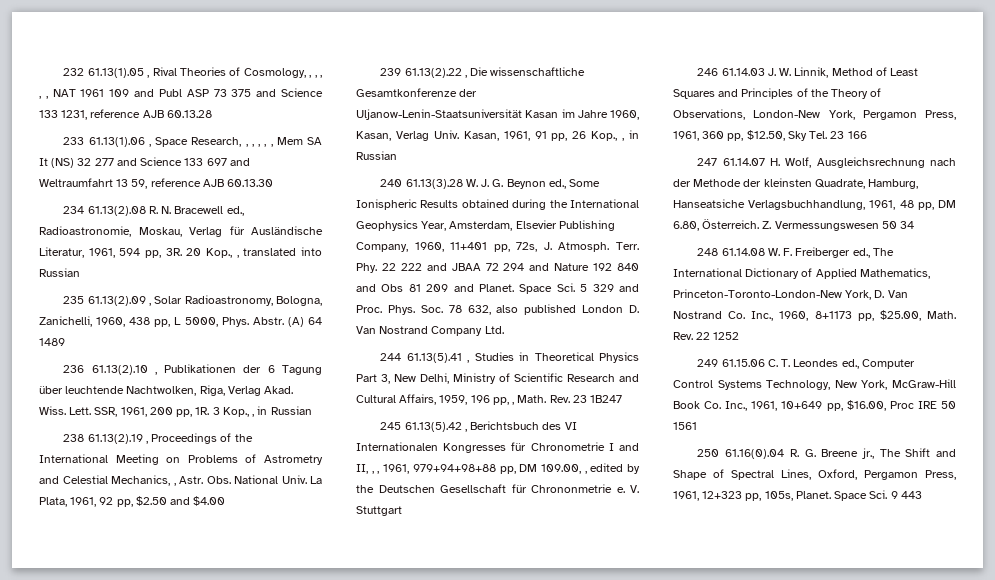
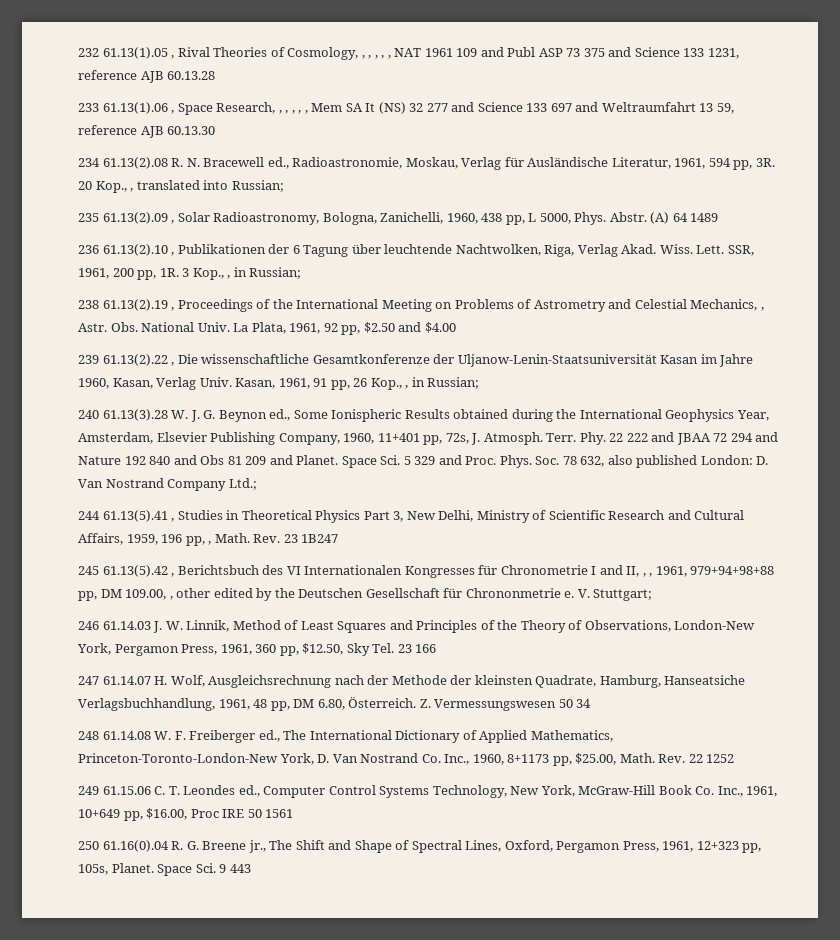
- 20 Kop., , translated into Russian
+ 20 Kop., , translated into Russian;
- 3 Kop., , in Russian
+ 3 Kop., , in Russian;
- Kasan, 1961, 91 pp, 26 Kop., , in Russian
+ Kasan, 1961, 91 pp, 26 Kop., , in Russian;
- Soc. 78 632, also published London D. Van Nostrand Company Ltd.
+ Soc. 78 632, also published London: D. Van Nostrand Company Ltd.;
- 245 61.13(5).42 , Berichtsbuch des VI Internationalen Kongresses für Chronometrie I and II, , , 1961, 979+94+98+88 pp, DM 109.00, , edited by the Deutschen Gesellschaft für Chrononmetrie e.
+ 245 61.13(5).42 , Berichtsbuch des VI Internationalen Kongresses für Chronometrie I and II, , , 1961, 979+94+98+88 pp, DM 109.00, , other edited by the Deutschen Gesellschaft für Chrononmetrie e.
- V. Stuttgart
+ V. Stuttgart;

